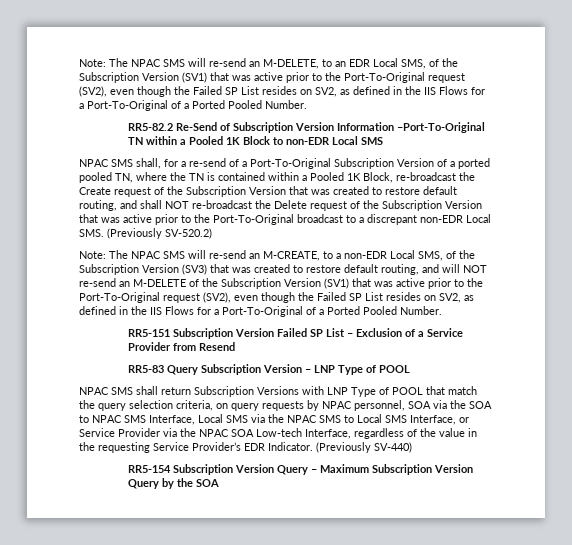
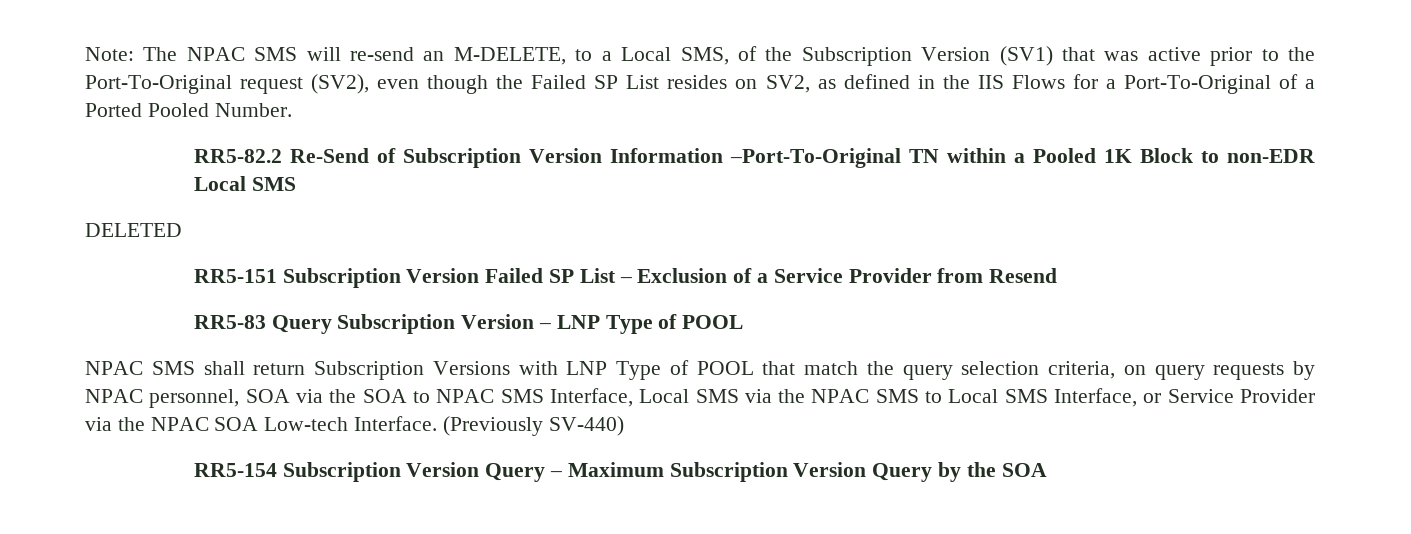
- Note: The NPAC SMS will re-send an M-DELETE, to an EDR Local SMS, of the Subscription Version (SV1) that was active prior to the Port-To-Original request (SV2), even though the Failed SP List resides on SV2, as defined in the IIS Flows for a Port-To-Original of a Ported Pooled Number.
+ Note: The NPAC SMS will re-send an M-DELETE, to a Local SMS, of the Subscription Version (SV1) that was active prior to the Port-To-Original request (SV2), even though the Failed SP List resides on SV2, as defined in the IIS Flows for a Port-To-Original of a Ported Pooled Number.
- NPAC SMS shall, for a re-send of a Port-To-Original Subscription Version of a ported pooled TN, where the TN is contained within a Pooled 1K Block, re-broadcast the Create request of the Subscription Version that was created to restore default routing, and shall NOT re-broadcast the Delete request of the Subscription Version that was active prior to the Port-To-Original broadcast to a discrepant non-EDR Local SMS. (Previously SV-520.2)
- Note: The NPAC SMS will re-send an M-CREATE, to a non-EDR Local SMS, of the Subscription Version (SV3) that was created to restore default routing, and will NOT re-send an M-DELETE of the Subscription Version (SV1) that was active prior to the Port-To-Original request (SV2), even though the Failed SP List resides on SV2, as defined in the IIS Flows for a Port-To-Original of a Ported Pooled Number.
+ DELETED
- NPAC SMS shall return Subscription Versions with LNP Type of POOL that match the query selection criteria, on query requests by NPAC personnel, SOA via the SOA to NPAC SMS Interface, Local SMS via the NPAC SMS to Local SMS Interface, or Service Provider via the NPAC SOA Low-tech Interface, regardless of the value in the requesting Service Provider’s EDR Indicator.
+ NPAC SMS shall return Subscription Versions with LNP Type of POOL that match the query selection criteria, on query requests by NPAC personnel, SOA via the SOA to NPAC SMS Interface, Local SMS via the NPAC SMS to Local SMS Interface, or Service Provider via the NPAC SOA Low-tech Interface.

